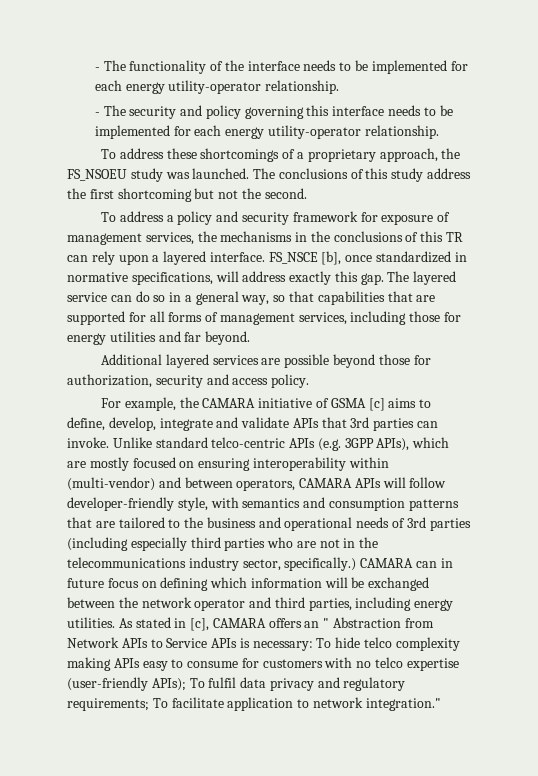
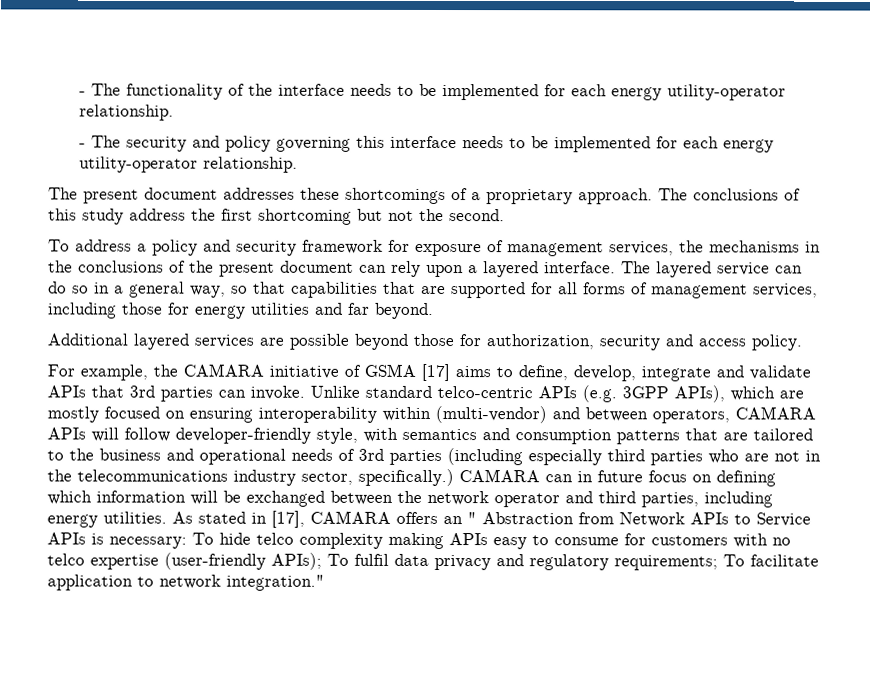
- To address these shortcomings of a proprietary approach, the FS_NSOEU study was launched.
+ The present document addresses these shortcomings of a proprietary approach.
- To address a policy and security framework for exposure of management services, the mechanisms in the conclusions of this TR can rely upon a layered interface.
+ To address a policy and security framework for exposure of management services, the mechanisms in the conclusions of the present document can rely upon a layered interface.
- FS_NSCE [b], once standardized in normative specifications, will address exactly this gap.
- For example, the CAMARA initiative of GSMA [c] aims to define, develop, integrate and validate APIs that 3rd parties can invoke.
+ For example, the CAMARA initiative of GSMA [17] aims to define, develop, integrate and validate APIs that 3rd parties can invoke.
- As stated in [c], CAMARA offers an " Abstraction from Network APIs to Service APIs is necessary: To hide telco complexity making APIs easy to consume for customers with no telco expertise (user-friendly APIs); To fulfil data privacy and regulatory requirements; To facilitate application to network integration."
+ As stated in [17], CAMARA offers an " Abstraction from Network APIs to Service APIs is necessary: To hide telco complexity making APIs easy to consume for customers with no telco expertise (user-friendly APIs); To fulfil data privacy and regulatory requirements; To facilitate application to network integration."

